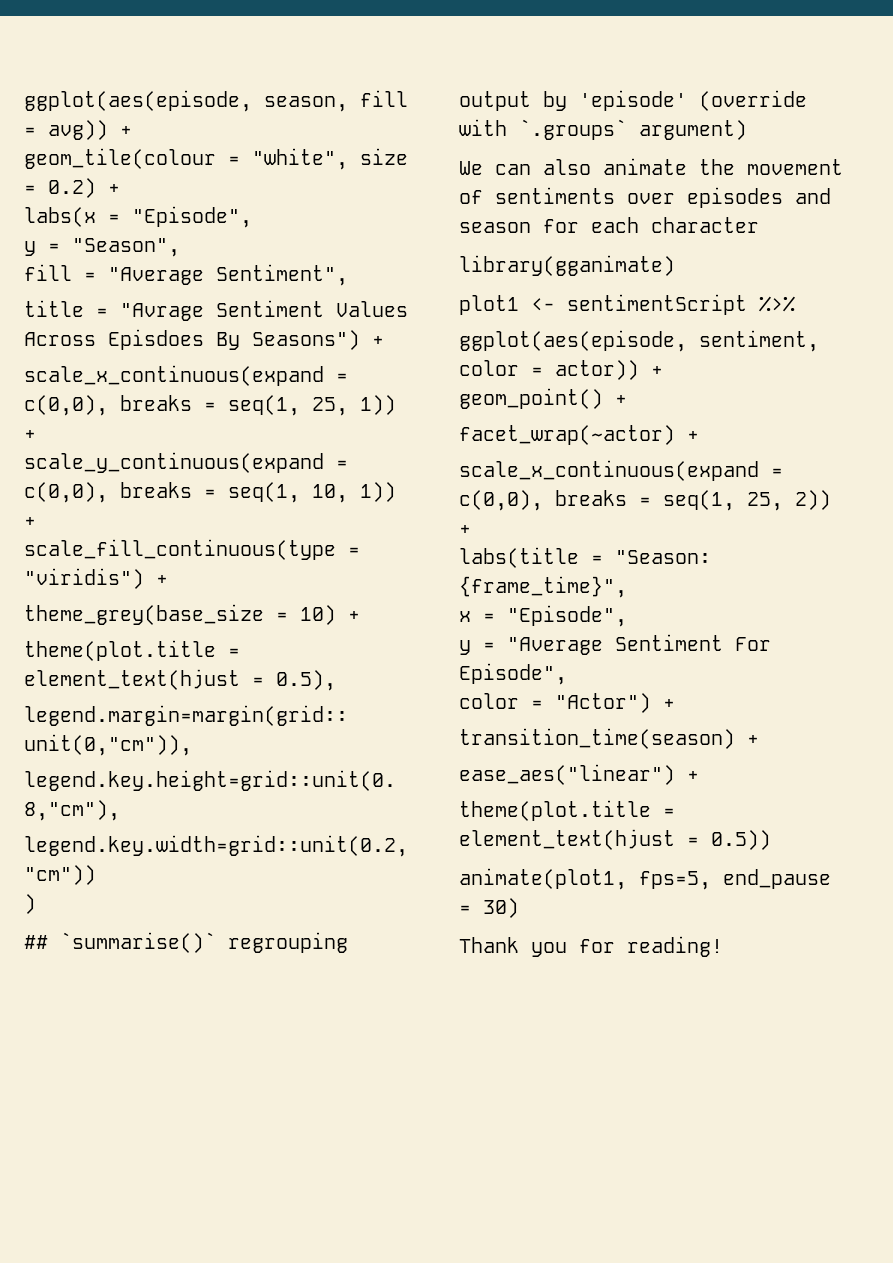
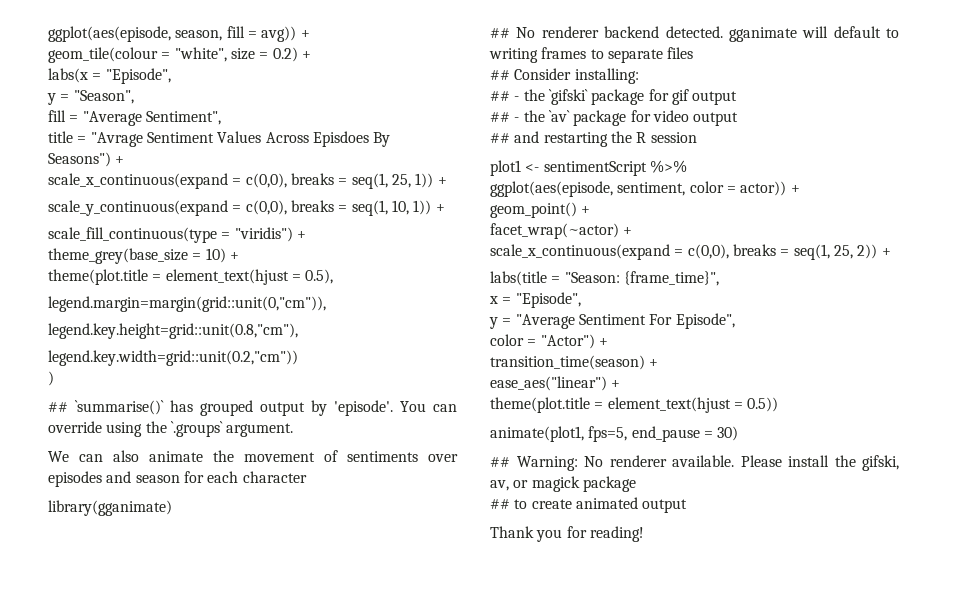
- ## `summarise()` regrouping output by 'episode' (override with `.groups` argument)
+ ## `summarise()` has grouped output by 'episode'. You can override using the `.groups` argument.
+ ## No renderer backend detected. gganimate will default to writing frames to separate files
+ ## Consider installing:
+ ## - the `gifski` package for gif output
+ ## - the `av` package for video output
+ ## and restarting the R session
+ ## Warning: No renderer available. Please install the gifski, av, or magick package
+ ## to create animated output

